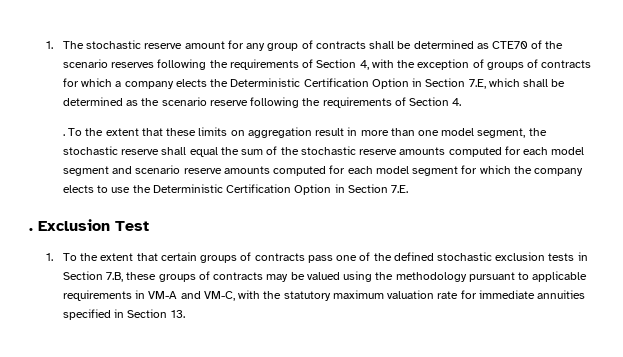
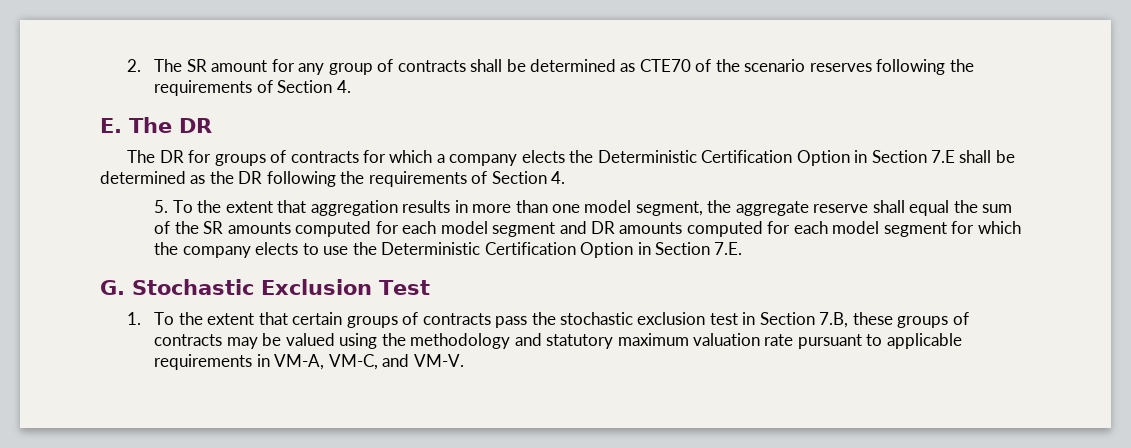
- 1. The stochastic reserve amount for any group of contracts shall be determined as CTE70 of the scenario reserves following the requirements of Section 4, with the exception of groups of contracts for which a company elects the Deterministic Certification Option in Section 7.E, which shall be determined as the scenario reserve following the requirements of Section 4.
- . To the extent that these limits on aggregation result in more than one model segment, the stochastic reserve shall equal the sum of the stochastic reserve amounts computed for each model segment and scenario reserve amounts computed for each model segment for which the company elects to use the Deterministic Certification Option in Section 7.E.
+ 2. The SR amount for any group of contracts shall be determined as CTE70 of the scenario reserves following the requirements of Section 4.
+ E. The DR
+ The DR for groups of contracts for which a company elects the Deterministic Certification Option in Section 7.E shall be determined as the DR following the requirements of Section 4.
+ 5. To the extent that aggregation results in more than one model segment, the aggregate reserve shall equal the sum of the SR amounts computed for each model segment and DR amounts computed for each model segment for which the company elects to use the Deterministic Certification Option in Section 7.E.
- . Exclusion Test
+ G. Stochastic Exclusion Test
- 1. To the extent that certain groups of contracts pass one of the defined stochastic exclusion tests in Section 7.B, these groups of contracts may be valued using the methodology pursuant to applicable requirements in VM-A and VM-C, with the statutory maximum valuation rate for immediate annuities specified in Section 13.
+ 1. To the extent that certain groups of contracts pass the stochastic exclusion test in Section 7.B, these groups of contracts may be valued using the methodology and statutory maximum valuation rate pursuant to applicable requirements in VM-A, VM-C, and VM-V.

